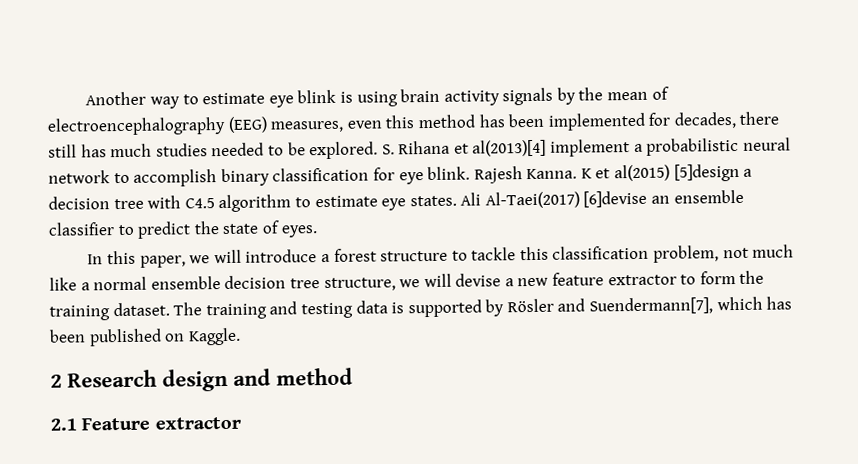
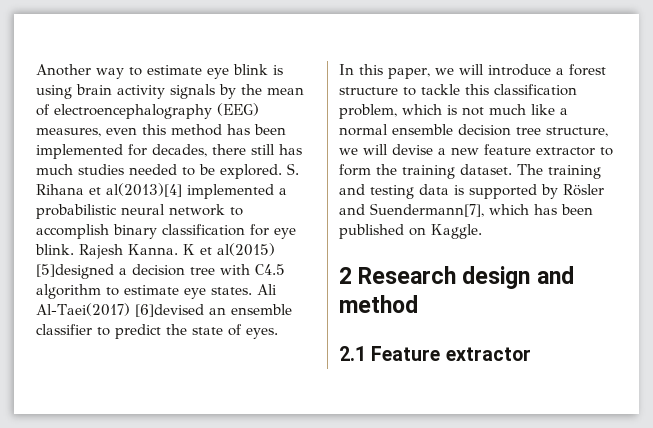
- S. Rihana et al(2013)[4] implement a probabilistic neural network to accomplish binary classification for eye blink.
+ S. Rihana et al(2013)[4] implemented a probabilistic neural network to accomplish binary classification for eye blink.
- K et al(2015) [5]design a decision tree with C4.5 algorithm to estimate eye states.
+ K et al(2015) [5]designed a decision tree with C4.5 algorithm to estimate eye states.
- Ali Al-Taei(2017) [6]devise an ensemble classifier to predict the state of eyes.
+ Ali Al-Taei(2017) [6]devised an ensemble classifier to predict the state of eyes.
- In this paper, we will introduce a forest structure to tackle this classification problem, not much like a normal ensemble decision tree structure, we will devise a new feature extractor to form the training dataset.
+ In this paper, we will introduce a forest structure to tackle this classification problem, which is not much like a normal ensemble decision tree structure, we will devise a new feature extractor to form the training dataset.

